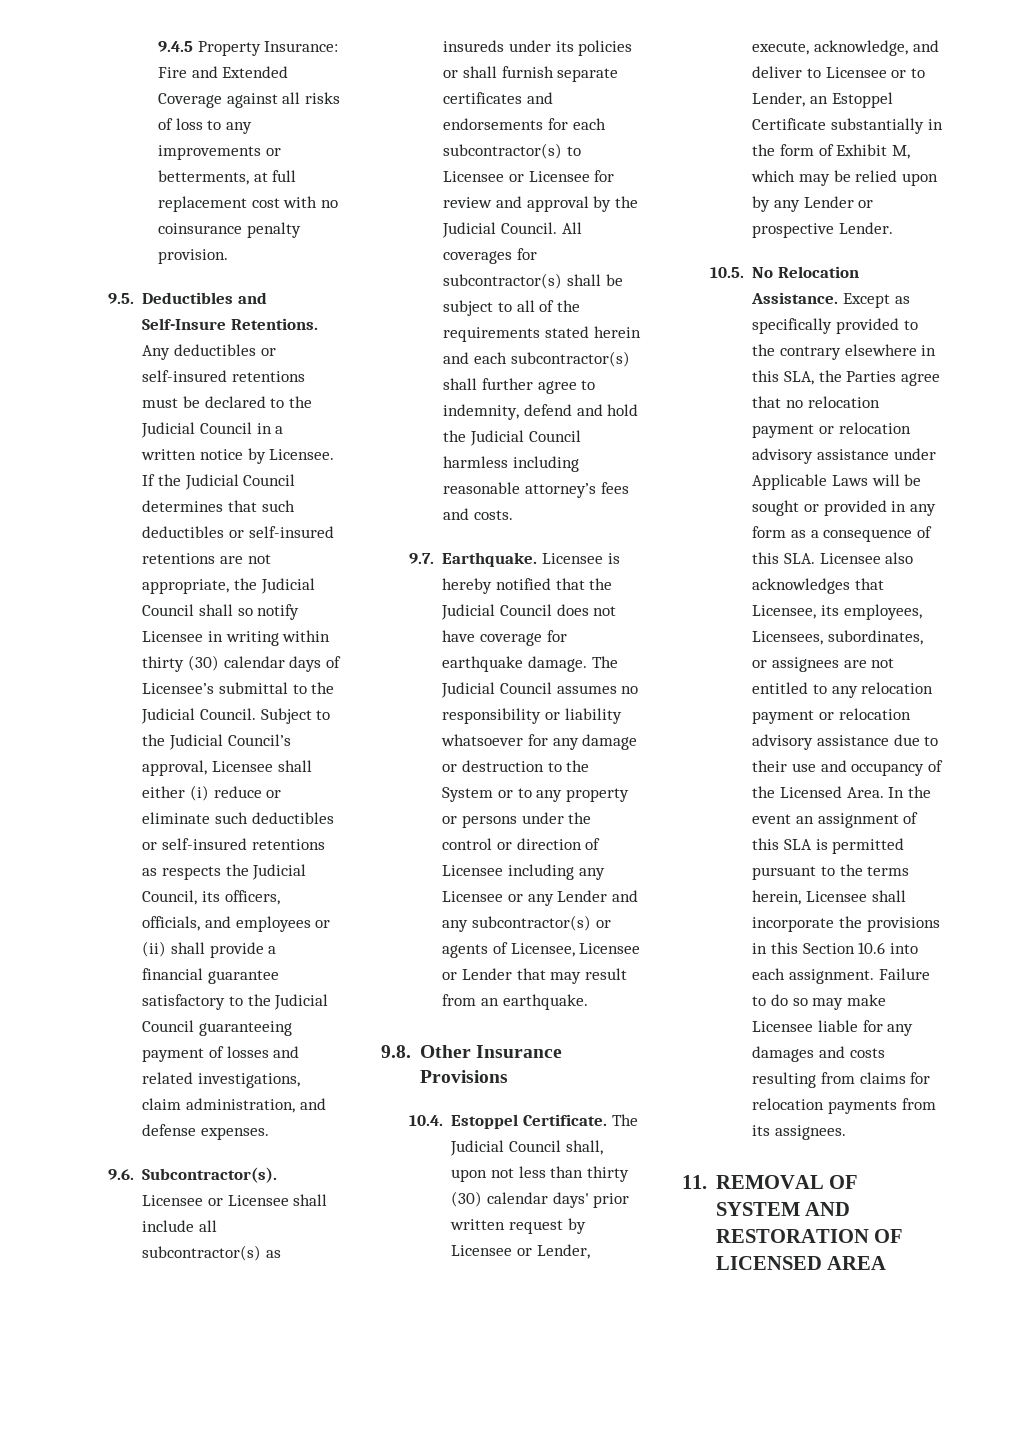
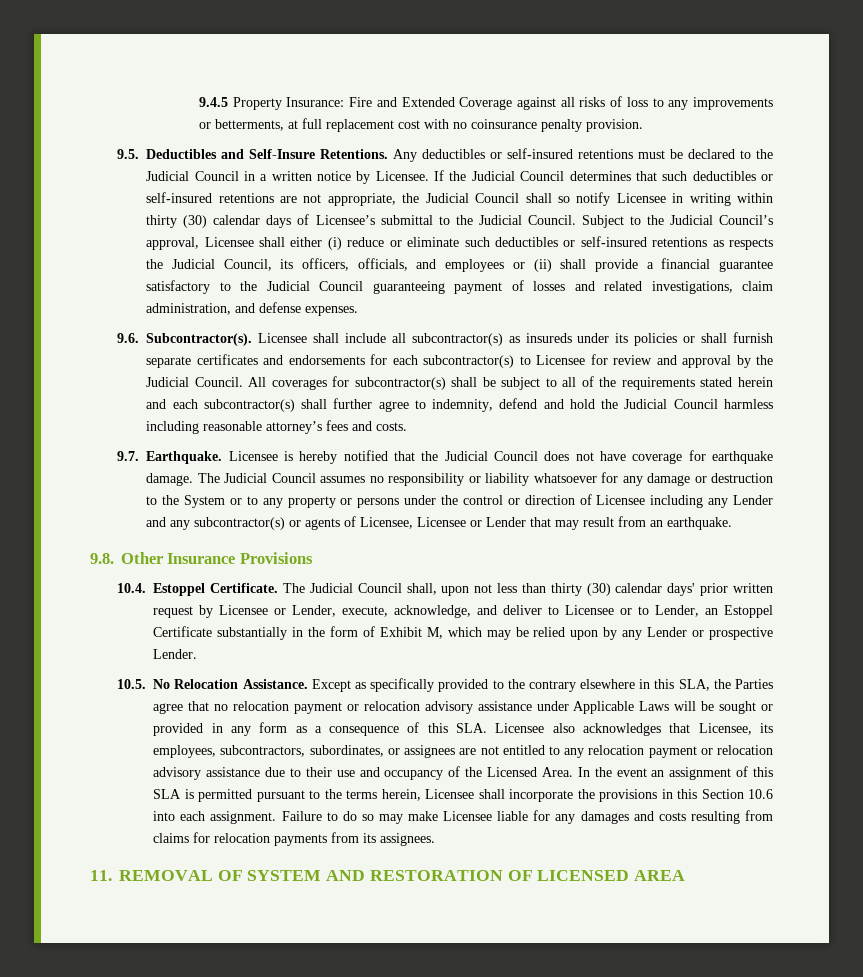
- Licensee or Licensee shall include all subcontractor(s) as insureds under its policies or shall furnish separate certificates and endorsements for each subcontractor(s) to Licensee or Licensee for review and approval by the Judicial Council.
+ Licensee shall include all subcontractor(s) as insureds under its policies or shall furnish separate certificates and endorsements for each subcontractor(s) to Licensee for review and approval by the Judicial Council.
- The Judicial Council assumes no responsibility or liability whatsoever for any damage or destruction to the System or to any property or persons under the control or direction of Licensee including any Licensee or any Lender and any subcontractor(s) or agents of Licensee, Licensee or Lender that may result from an earthquake.
+ The Judicial Council assumes no responsibility or liability whatsoever for any damage or destruction to the System or to any property or persons under the control or direction of Licensee including any Lender and any subcontractor(s) or agents of Licensee, Licensee or Lender that may result from an earthquake.
- Except as specifically provided to the contrary elsewhere in this SLA, the Parties agree that no relocation payment or relocation advisory assistance under Applicable Laws will be sought or provided in any form as a consequence of this SLA. Licensee also acknowledges that Licensee, its employees, Licensees, subordinates, or assignees are not entitled to any relocation payment or relocation advisory assistance due to their use and occupancy of the Licensed Area.
+ Except as specifically provided to the contrary elsewhere in this SLA, the Parties agree that no relocation payment or relocation advisory assistance under Applicable Laws will be sought or provided in any form as a consequence of this SLA. Licensee also acknowledges that Licensee, its employees, subcontractors, subordinates, or assignees are not entitled to any relocation payment or relocation advisory assistance due to their use and occupancy of the Licensed Area.

